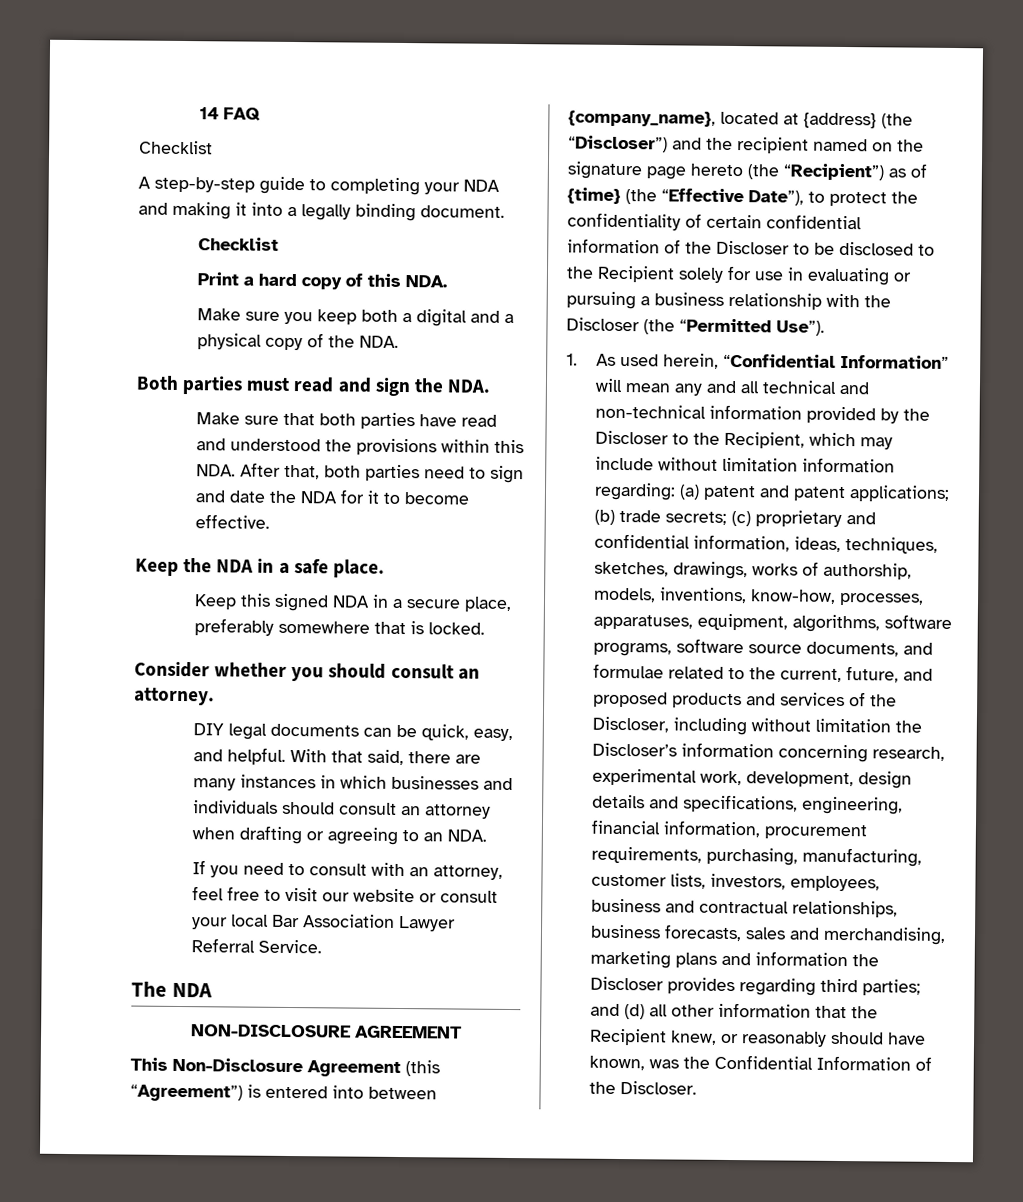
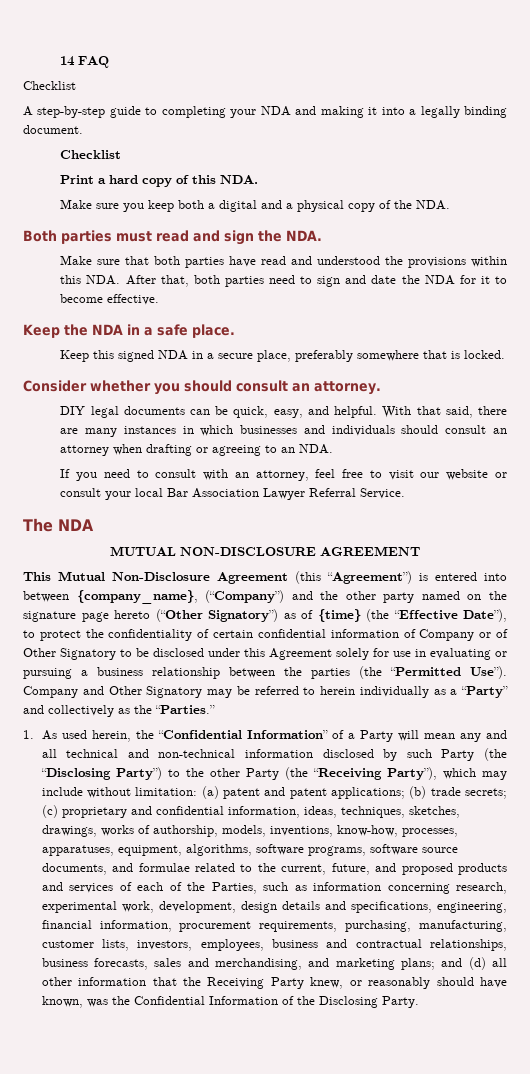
- NON-DISCLOSURE AGREEMENT
+ MUTUAL NON-DISCLOSURE AGREEMENT
- This Non-Disclosure Agreement (this “Agreement”) is entered into between {company_name}, located at {address} (the “Discloser”) and the recipient named on the signature page hereto (the “Recipient”) as of {time} (the “Effective Date”), to protect the confidentiality of certain confidential information of the Discloser to be disclosed to the Recipient solely for use in evaluating or pursuing a business relationship with the Discloser (the “Permitted Use”).
+ This Mutual Non-Disclosure Agreement (this “Agreement”) is entered into between {company_name}, (“Company”) and the other party named on the signature page hereto (“Other Signatory”) as of {time} (the “Effective Date”), to protect the confidentiality of certain confidential information of Company or of Other Signatory to be disclosed under this Agreement solely for use in evaluating or pursuing a business relationship between the parties (the “Permitted Use”). Company and Other Signatory may be referred to herein individually as a “Party” and collectively as the “Parties.”
- 1. As used herein, “Confidential Information” will mean any and all technical and non-technical information provided by the Discloser to the Recipient, which may include without limitation information regarding:
+ 1. As used herein, the “Confidential Information” of a Party will mean any and all technical and non-technical information disclosed by such Party (the “Disclosing Party”) to the other Party (the “Receiving Party”), which may include without limitation:
- (c) proprietary and confidential information, ideas, techniques, sketches, drawings, works of authorship, models, inventions, know-how, processes, apparatuses, equipment, algorithms, software programs, software source documents, and formulae related to the current, future, and proposed products and services of the Discloser, including without limitation the Discloser’s information concerning research, experimental work, development, design details and specifications, engineering, financial information, procurement requirements, purchasing, manufacturing, customer lists, investors, employees, business and contractual relationships, business forecasts, sales and merchandising, marketing plans and information the Discloser provides regarding third parties;
+ (c) proprietary and confidential information, ideas, techniques, sketches, drawings, works of authorship, models, inventions, know-how, processes, apparatuses, equipment, algorithms, software programs, software source documents, and formulae related to the current, future, and proposed products and services of each of the Parties, such as information concerning research, experimental work, development, design details and specifications, engineering, financial information, procurement requirements, purchasing, manufacturing, customer lists, investors, employees, business and contractual relationships, business forecasts, sales and merchandising, and marketing plans;
- and (d) all other information that the Recipient knew, or reasonably should have known, was the Confidential Information of the Discloser.
+ and (d) all other information that the Receiving Party knew, or reasonably should have known, was the Confidential Information of the Disclosing Party.

